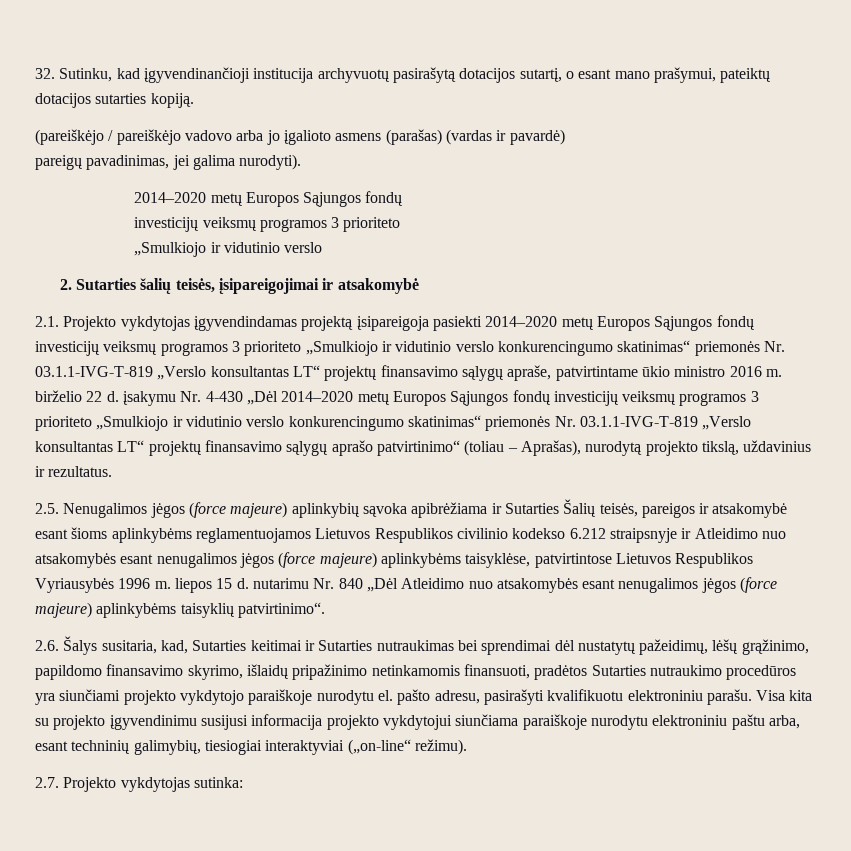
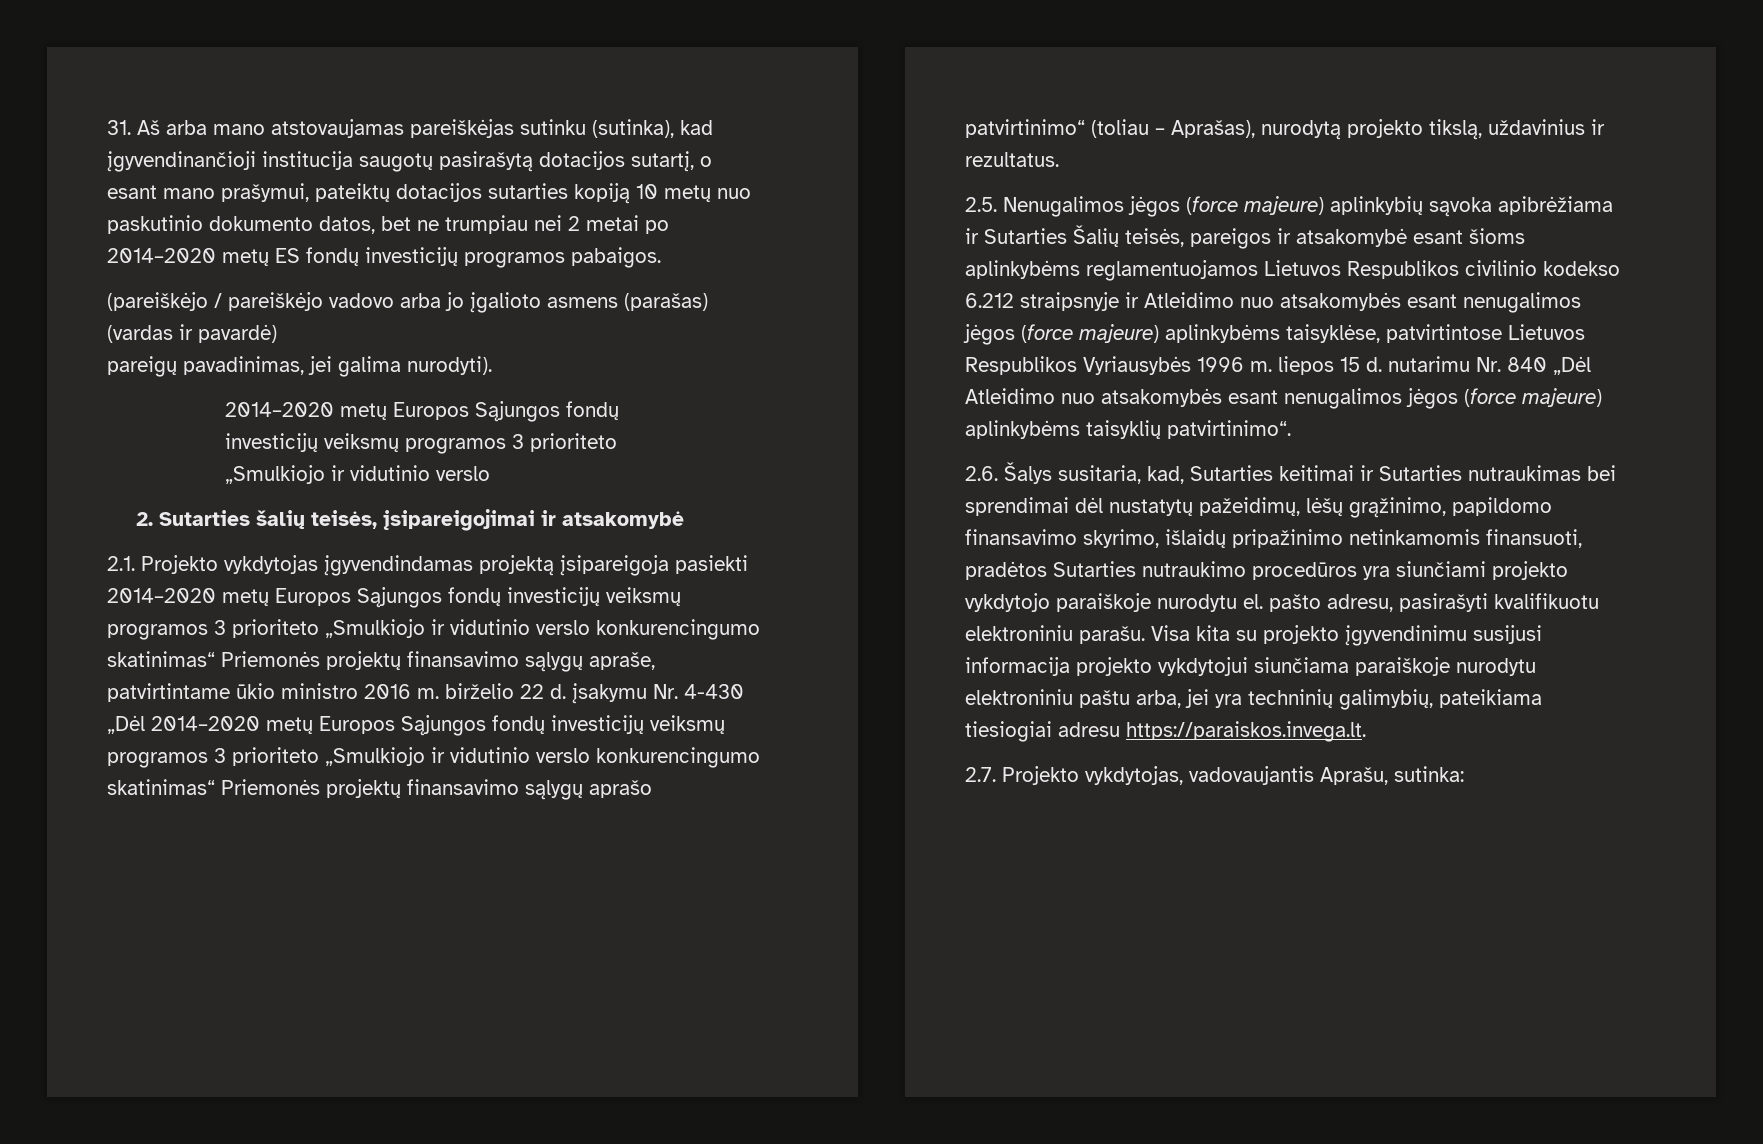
- 32. Sutinku, kad įgyvendinančioji institucija archyvuotų pasirašytą dotacijos sutartį, o esant mano prašymui, pateiktų dotacijos sutarties kopiją.
+ 31. Aš arba mano atstovaujamas pareiškėjas sutinku (sutinka), kad įgyvendinančioji institucija saugotų pasirašytą dotacijos sutartį, o esant mano prašymui, pateiktų dotacijos sutarties kopiją 10 metų nuo paskutinio dokumento datos, bet ne trumpiau nei 2 metai po 2014–2020 metų ES fondų investicijų programos pabaigos.
- 2.1. Projekto vykdytojas įgyvendindamas projektą įsipareigoja pasiekti 2014–2020 metų Europos Sąjungos fondų investicijų veiksmų programos 3 prioriteto „Smulkiojo ir vidutinio verslo konkurencingumo skatinimas“ priemonės Nr. 03.1.1-IVG-T-819 „Verslo konsultantas LT“ projektų finansavimo sąlygų apraše, patvirtintame ūkio ministro 2016 m. birželio 22 d. įsakymu Nr. 4-430 „Dėl 2014–2020 metų Europos Sąjungos fondų investicijų veiksmų programos 3 prioriteto „Smulkiojo ir vidutinio verslo konkurencingumo skatinimas“ priemonės Nr. 03.1.1-IVG-T-819 „Verslo konsultantas LT“ projektų finansavimo sąlygų aprašo patvirtinimo“ (toliau – Aprašas), nurodytą projekto tikslą, uždavinius ir rezultatus.
+ 2.1. Projekto vykdytojas įgyvendindamas projektą įsipareigoja pasiekti 2014–2020 metų Europos Sąjungos fondų investicijų veiksmų programos 3 prioriteto „Smulkiojo ir vidutinio verslo konkurencingumo skatinimas“ Priemonės projektų finansavimo sąlygų apraše, patvirtintame ūkio ministro 2016 m. birželio 22 d. įsakymu Nr. 4-430 „Dėl 2014–2020 metų Europos Sąjungos fondų investicijų veiksmų programos 3 prioriteto „Smulkiojo ir vidutinio verslo konkurencingumo skatinimas“ Priemonės projektų finansavimo sąlygų aprašo patvirtinimo“ (toliau – Aprašas), nurodytą projekto tikslą, uždavinius ir rezultatus.
- Visa kita su projekto įgyvendinimu susijusi informacija projekto vykdytojui siunčiama paraiškoje nurodytu elektroniniu paštu arba, esant techninių galimybių, tiesiogiai interaktyviai („on-line“ režimu).
+ Visa kita su projekto įgyvendinimu susijusi informacija projekto vykdytojui siunčiama paraiškoje nurodytu elektroniniu paštu arba, jei yra techninių galimybių, pateikiama tiesiogiai adresu https://paraiskos.invega.lt.
- 2.7. Projekto vykdytojas sutinka:
+ 2.7. Projekto vykdytojas, vadovaujantis Aprašu, sutinka:

